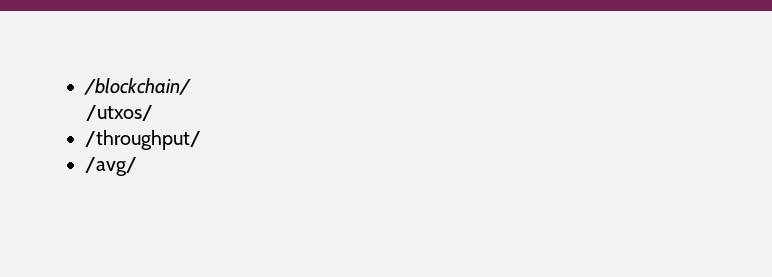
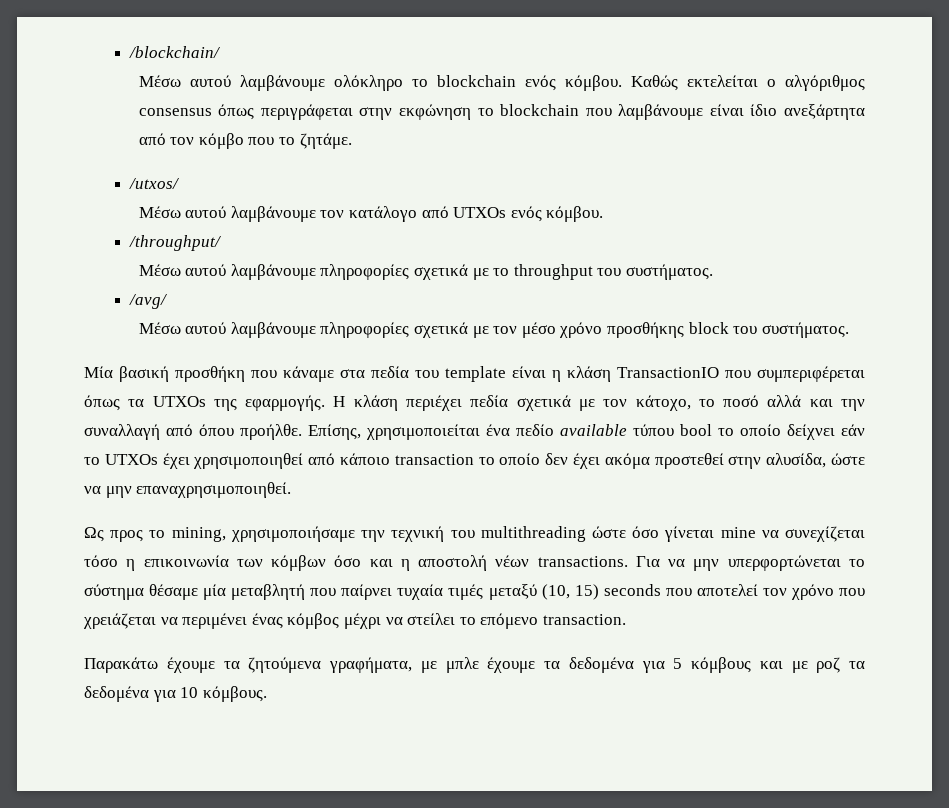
+ Μέσω αυτού λαμβάνουμε ολόκληρο το blockchain ενός κόμβου. Καθώς εκτελείται ο αλγόριθμος consensus όπως περιγράφεται στην εκφώνηση το blockchain που λαμβάνουμε είναι ίδιο ανεξάρτητα από τον κόμβο που το ζητάμε.
  /utxos/
+ Μέσω αυτού λαμβάνουμε τον κατάλογο από UTXOs ενός κόμβου.
  /throughput/
+ Μέσω αυτού λαμβάνουμε πληροφορίες σχετικά με το throughput του συστήματος.
  /avg/
+ Μέσω αυτού λαμβάνουμε πληροφορίες σχετικά με τον μέσο χρόνο προσθήκης block του συστήματος.
+ Μία βασική προσθήκη που κάναμε στα πεδία του template είναι η κλάση TransactionIO που συμπεριφέρεται όπως τα UTXOs της εφαρμογής. Η κλάση περιέχει πεδία σχετικά με τον κάτοχο, το ποσό αλλά και την συναλλαγή από όπου προήλθε. Επίσης, χρησιμοποιείται ένα πεδίο available τύπου bool το οποίο δείχνει εάν το UTXOs έχει χρησιμοποιηθεί από κάποιο transaction το οποίο δεν έχει ακόμα προστεθεί στην αλυσίδα, ώστε να μην επαναχρησιμοποιηθεί.
+ Ως προς το mining, χρησιμοποιήσαμε την τεχνική του multithreading ώστε όσο γίνεται mine να συνεχίζεται τόσο η επικοινωνία των κόμβων όσο και η αποστολή νέων transactions. Για να μην υπερφορτώνεται το σύστημα θέσαμε μία μεταβλητή που παίρνει τυχαία τιμές μεταξύ (10, 15) seconds που αποτελεί τον χρόνο που χρειάζεται να περιμένει ένας κόμβος μέχρι να στείλει το επόμενο transaction.
+ Παρακάτω έχουμε τα ζητούμενα γραφήματα, με μπλε έχουμε τα δεδομένα για 5 κόμβους και με ροζ τα δεδομένα για 10 κόμβους.

